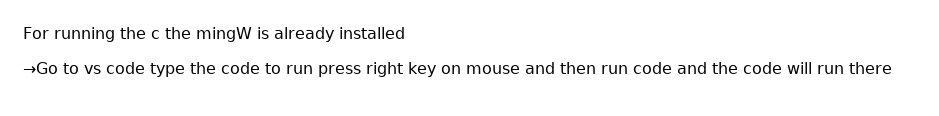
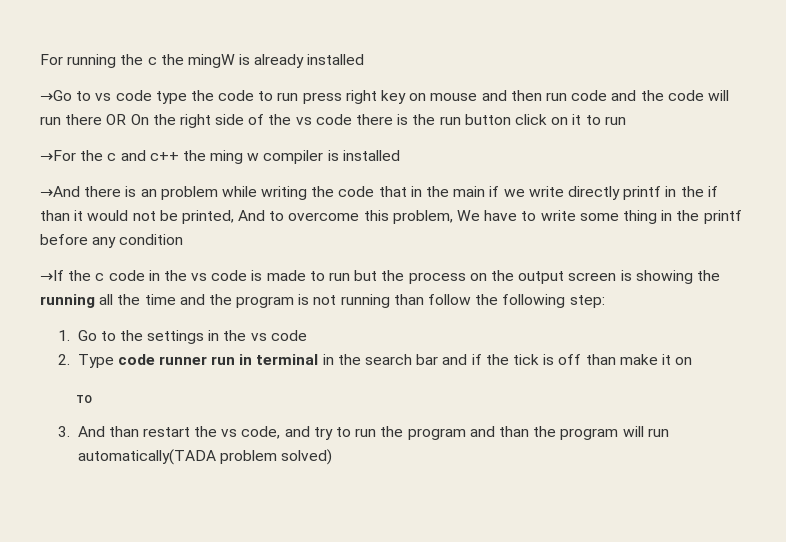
- →Go to vs code type the code to run press right key on mouse and then run code and the code will run there
+ →Go to vs code type the code to run press right key on mouse and then run code and the code will run there OR On the right side of the vs code there is the run button click on it to run
+ →For the c and c++ the ming w compiler is installed
+ →And there is an problem while writing the code that in the main if we write directly printf in the if than it would not be printed, And to overcome this problem, We have to write some thing in the printf before any condition
+ →If the c code in the vs code is made to run but the process on the output screen is showing the running all the time and the program is not running than follow the following step:
+ 1. Go to the settings in the vs code
+ 2. Type code runner run in terminal in the search bar and if the tick is off than make it on
+ TO
+ 3. And than restart the vs code, and try to run the program and than the program will run automatically(TADA problem solved)

